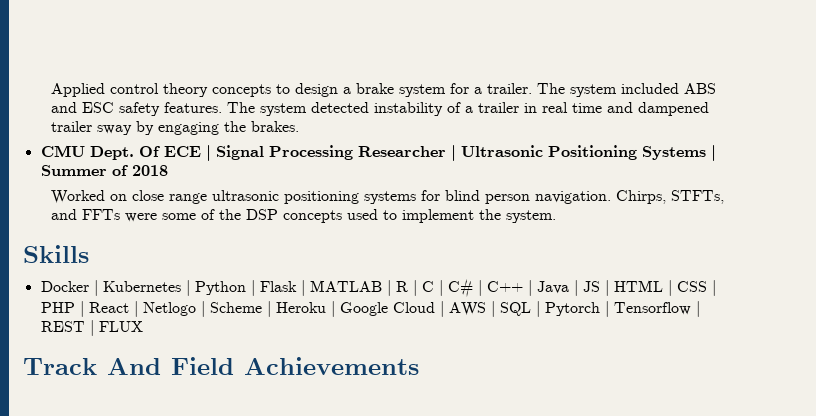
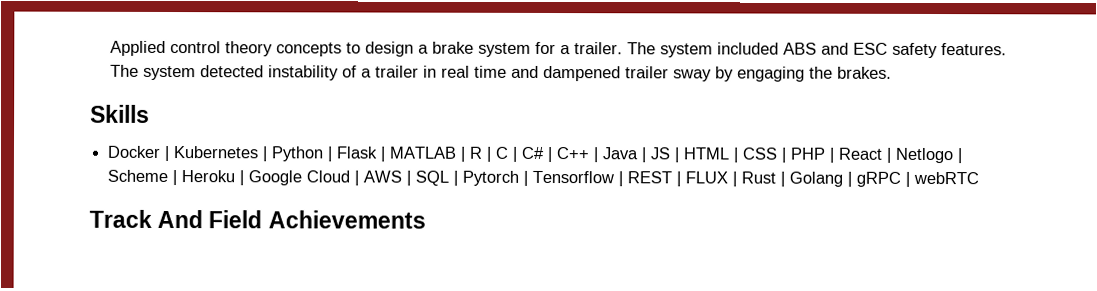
- CMU Dept. Of ECE | Signal Processing Researcher | Ultrasonic Positioning Systems | Summer of 2018
- Worked on close range ultrasonic positioning systems for blind person navigation. Chirps, STFTs, and FFTs were some of the DSP concepts used to implement the system.
- Docker | Kubernetes | Python | Flask | MATLAB | R | C | C# | C++ | Java | JS | HTML | CSS | PHP | React | Netlogo | Scheme | Heroku | Google Cloud | AWS | SQL | Pytorch | Tensorflow | REST | FLUX
+ Docker | Kubernetes | Python | Flask | MATLAB | R | C | C# | C++ | Java | JS | HTML | CSS | PHP | React | Netlogo | Scheme | Heroku | Google Cloud | AWS | SQL | Pytorch | Tensorflow | REST | FLUX | Rust | Golang | gRPC | webRTC

